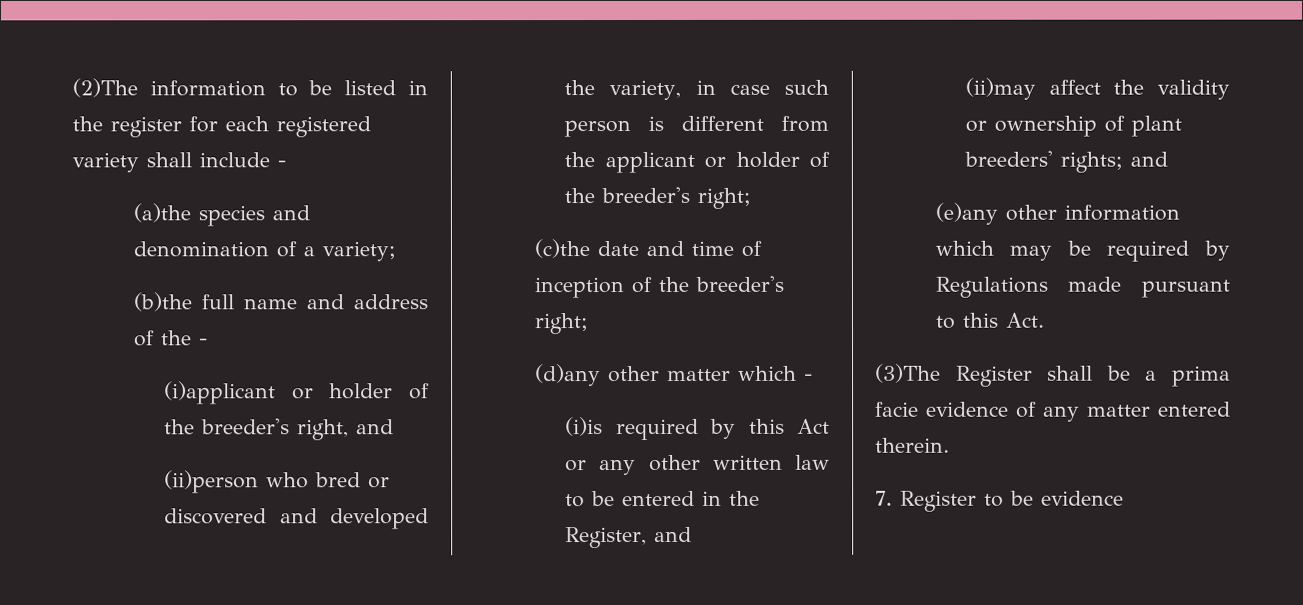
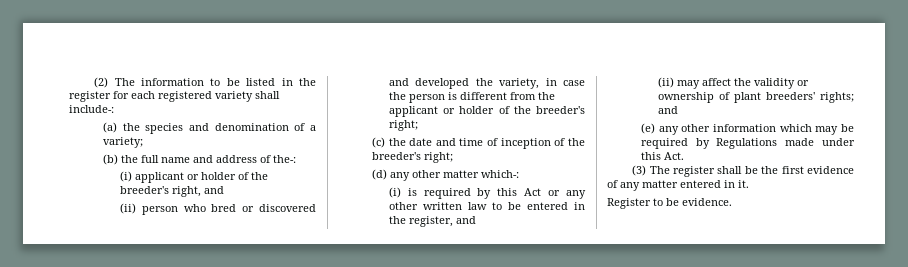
- (2)The information to be listed in the register for each registered variety shall include -
- (a)the species and denomination of a variety;
+ (2) The information to be listed in the register for each registered variety shall include-:
+ (a) the species and denomination of a variety;
- (b)the full name and address of the -
- (i)applicant or holder of the breeder's right, and
+ (b) the full name and address of the-:
+ (i) applicant or holder of the breeder's right, and
- (ii)person who bred or discovered and developed the variety, in case such person is different from the applicant or holder of the breeder's right;
+ (ii) person who bred or discovered and developed the variety, in case the person is different from the applicant or holder of the breeder's right;
- (c)the date and time of inception of the breeder's right;
+ (c) the date and time of inception of the breeder's right;
- (d)any other matter which -
- (i)is required by this Act or any other written law to be entered in the Register, and
- (ii)may affect the validity or ownership of plant breeders' rights; and
+ (d) any other matter which-:
+ (i) is required by this Act or any other written law to be entered in the register, and
+ (ii) may affect the validity or ownership of plant breeders' rights; and
- (e)any other information which may be required by Regulations made pursuant to this Act.
+ (e) any other information which may be required by Regulations made under this Act.
- (3)The Register shall be a prima facie evidence of any matter entered therein.
- 7. Register to be evidence
+ (3) The register shall be the first evidence of any matter entered in it.
+ Register to be evidence.

